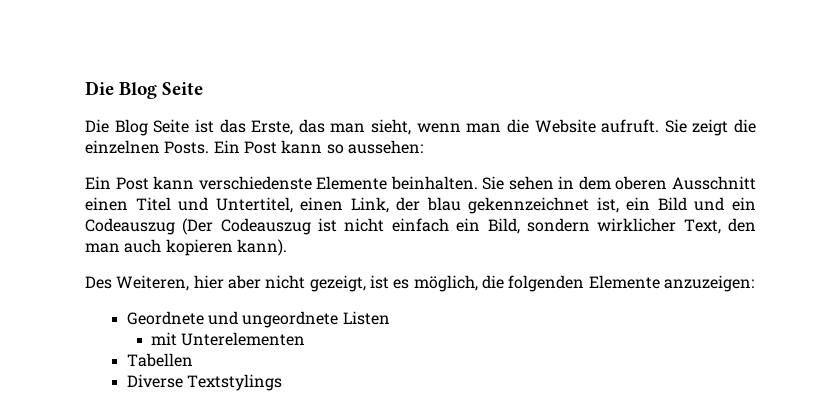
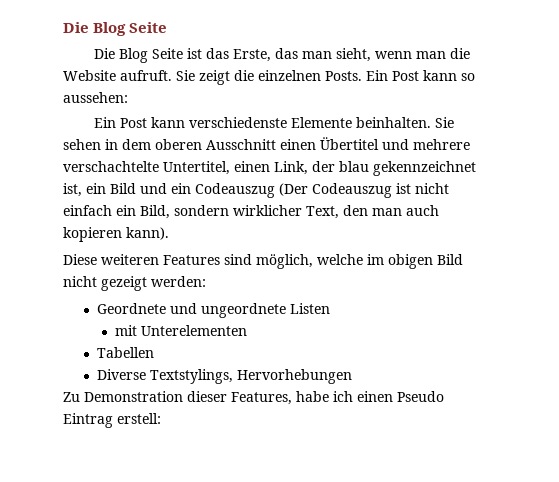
- Sie sehen in dem oberen Ausschnitt einen Titel und Untertitel, einen Link, der blau gekennzeichnet ist, ein Bild und ein Codeauszug (Der Codeauszug ist nicht einfach ein Bild, sondern wirklicher Text, den man auch kopieren kann).
+ Sie sehen in dem oberen Ausschnitt einen Übertitel und mehrere verschachtelte Untertitel, einen Link, der blau gekennzeichnet ist, ein Bild und ein Codeauszug (Der Codeauszug ist nicht einfach ein Bild, sondern wirklicher Text, den man auch kopieren kann).
- Des Weiteren, hier aber nicht gezeigt, ist es möglich, die folgenden Elemente anzuzeigen:
+ Diese weiteren Features sind möglich, welche im obigen Bild nicht gezeigt werden:
- Diverse Textstylings
+ Diverse Textstylings, Hervorhebungen
+ Zu Demonstration dieser Features, habe ich einen Pseudo Eintrag erstell:

